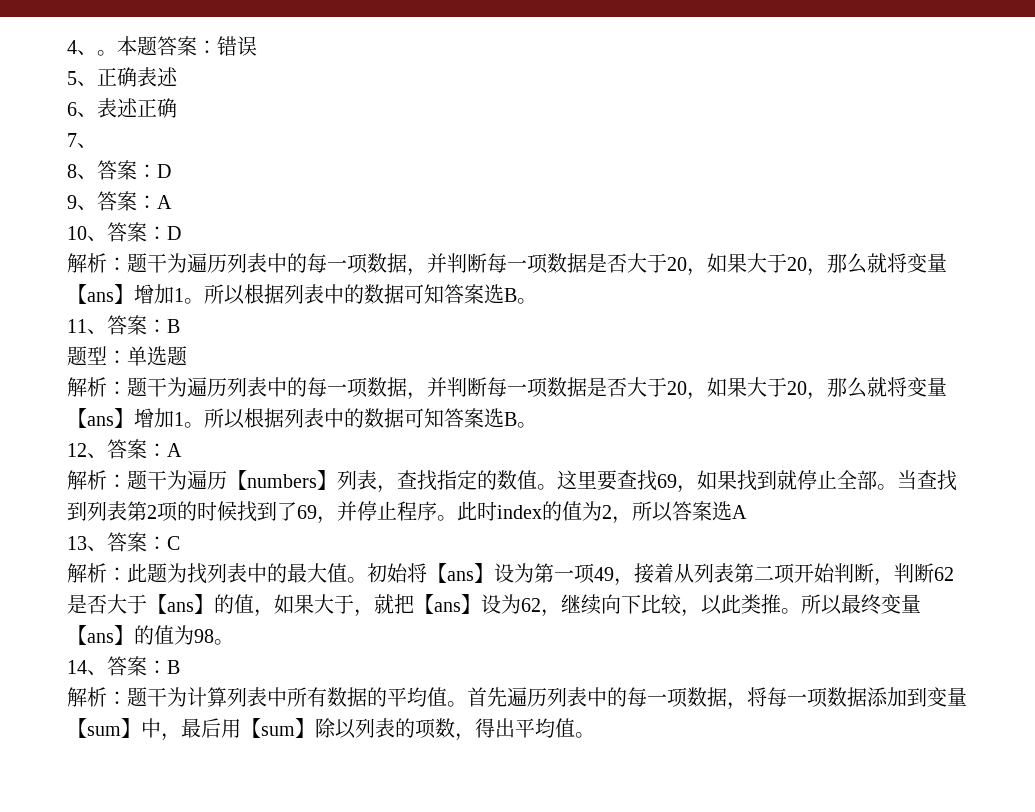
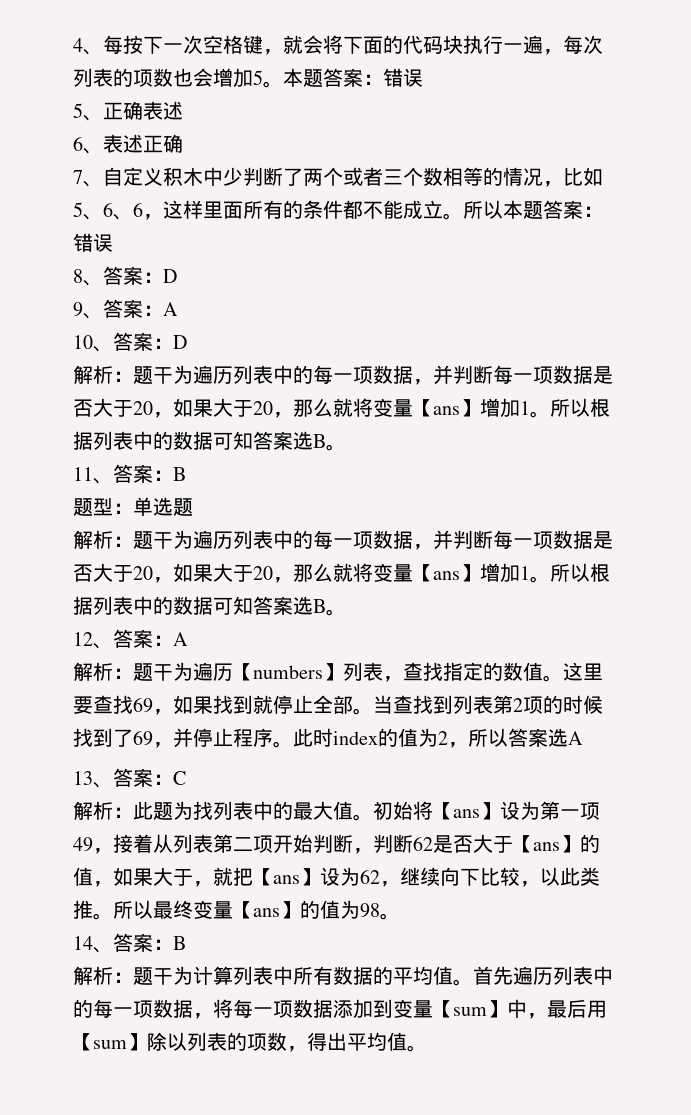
- 4、。
+ 4、每按下一次空格键，就会将下面的代码块执行一遍，每次列表的项数也会增加5。
- 7、
+ 7、自定义积木中少判断了两个或者三个数相等的情况，比如5、6、6，这样里面所有的条件都不能成立。所以本题答案：错误

